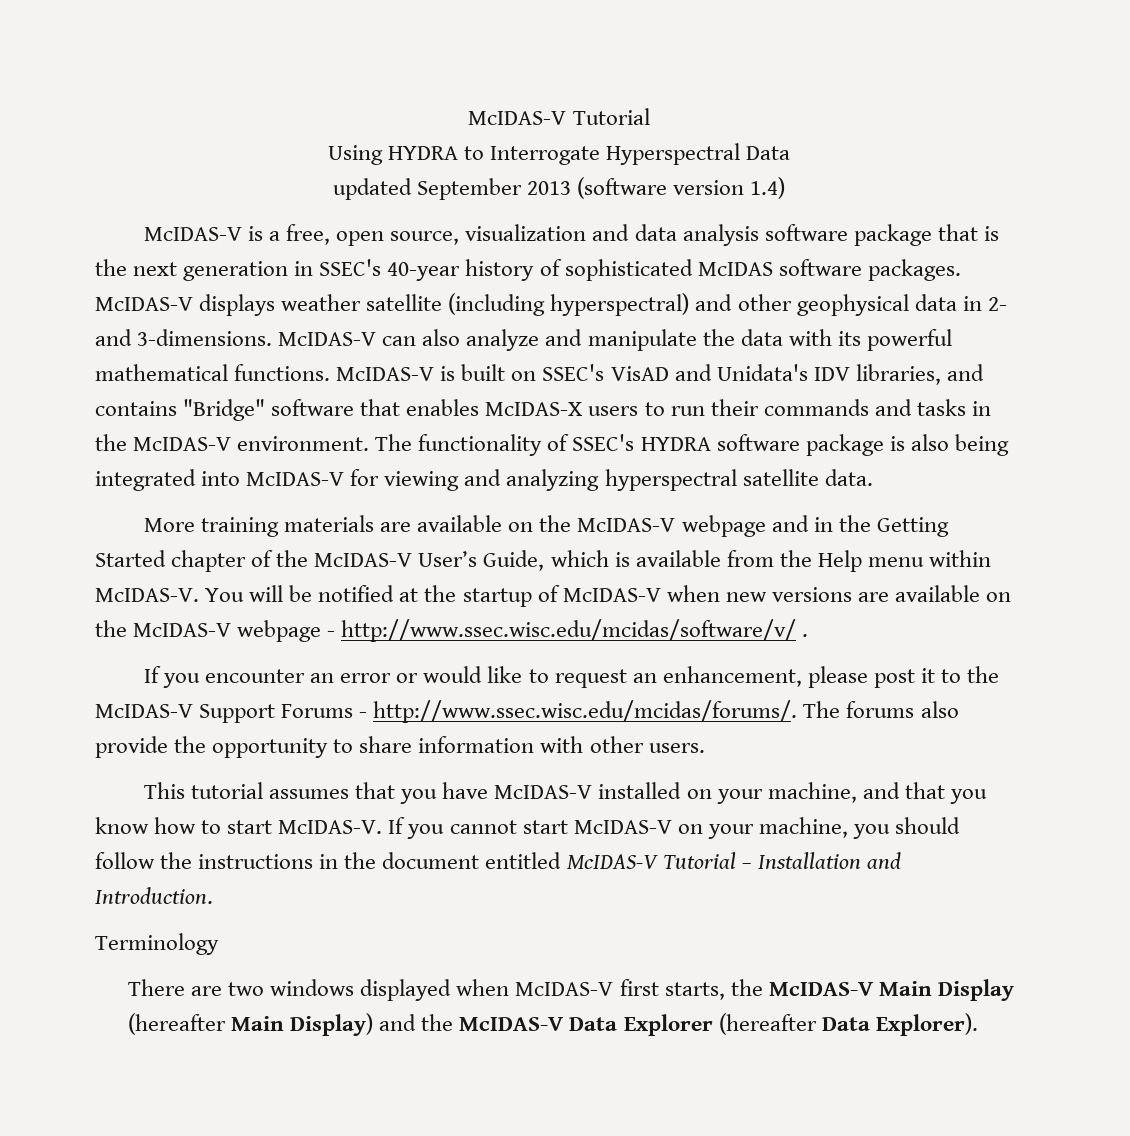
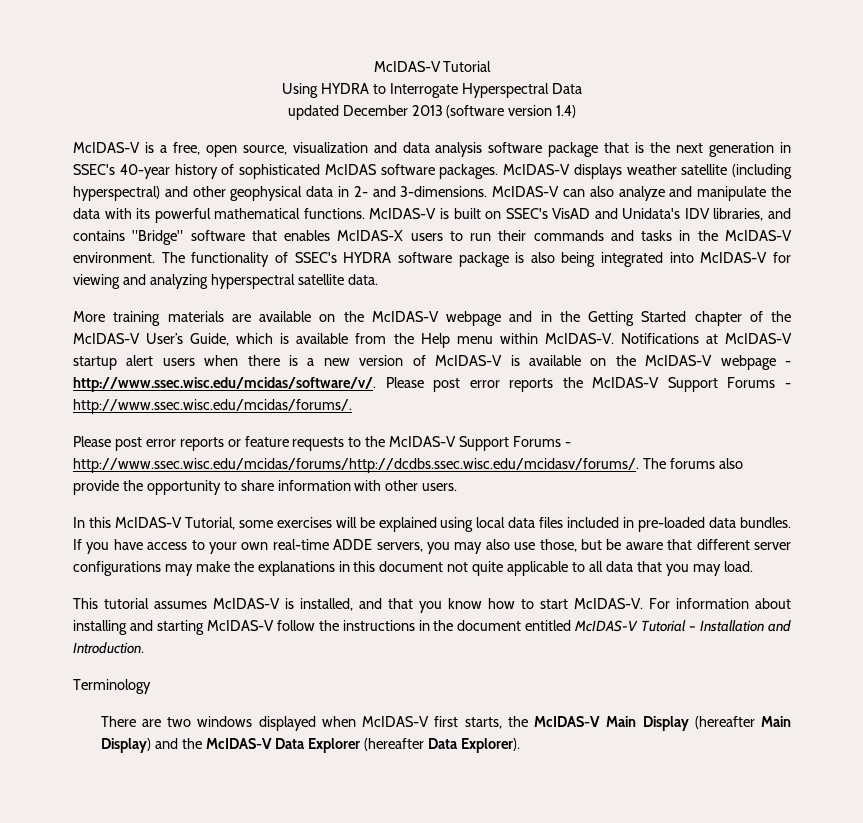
- updated September 2013 (software version 1.4)
+ updated December 2013 (software version 1.4)
- You will be notified at the startup of McIDAS-V when new versions are available on the McIDAS-V webpage - http://www.ssec.wisc.edu/mcidas/software/v/ .
- If you encounter an error or would like to request an enhancement, please post it to the McIDAS-V Support Forums - http://www.ssec.wisc.edu/mcidas/forums/. The forums also provide the opportunity to share information with other users.
+ Notifications at McIDAS-V startup alert users when there is a new version of McIDAS-V is available on the McIDAS-V webpage - http://www.ssec.wisc.edu/mcidas/software/v/. Please post error reports the McIDAS-V Support Forums - http://www.ssec.wisc.edu/mcidas/forums/.
+ Please post error reports or feature requests to the McIDAS-V Support Forums - http://www.ssec.wisc.edu/mcidas/forums/http://dcdbs.ssec.wisc.edu/mcidasv/forums/. The forums also provide the opportunity to share information with other users.
- This tutorial assumes that you have McIDAS-V installed on your machine, and that you know how to start McIDAS-V.
+ In this McIDAS-V Tutorial, some exercises will be explained using local data files included in pre-loaded data bundles. If you have access to your own real-time ADDE servers, you may also use those, but be aware that different server configurations may make the explanations in this document not quite applicable to all data that you may load.
+ This tutorial assumes McIDAS-V is installed, and that you know how to start McIDAS-V.
- If you cannot start McIDAS-V on your machine, you should follow the instructions in the document entitled McIDAS-V Tutorial – Installation and Introduction.
+ For information about installing and starting McIDAS-V follow the instructions in the document entitled McIDAS-V Tutorial – Installation and Introduction.

